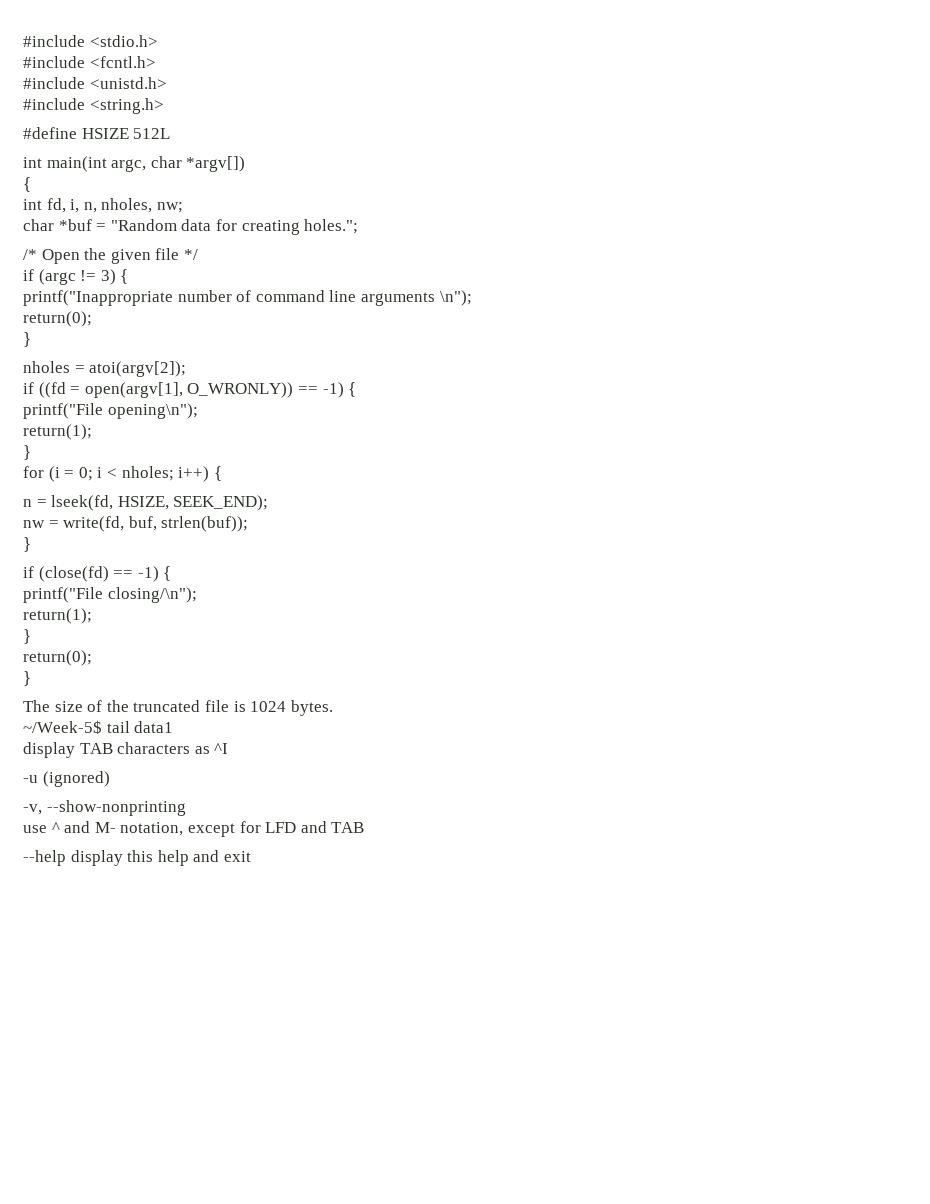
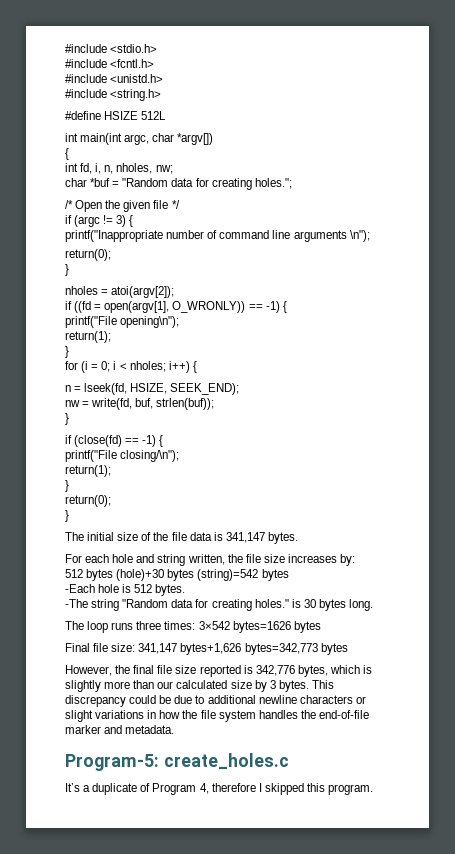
- The size of the truncated file is 1024 bytes.
- ~/Week-5$ tail data1
- display TAB characters as ^I
- -u (ignored)
- -v, --show-nonprinting
- use ^ and M- notation, except for LFD and TAB
- --help display this help and exit
+ The initial size of the file data is 341,147 bytes.
+ For each hole and string written, the file size increases by:
+ 512 bytes (hole)+30 bytes (string)=542 bytes
+ -Each hole is 512 bytes.
+ -The string "Random data for creating holes." is 30 bytes long.
+ The loop runs three times: 3×542 bytes=1626 bytes
+ Final file size: 341,147 bytes+1,626 bytes=342,773 bytes
+ However, the final file size reported is 342,776 bytes, which is slightly more than our calculated size by 3 bytes. This discrepancy could be due to additional newline characters or slight variations in how the file system handles the end-of-file marker and metadata.
+ Program-5: create_holes.c
+ It’s a duplicate of Program 4, therefore I skipped this program.

